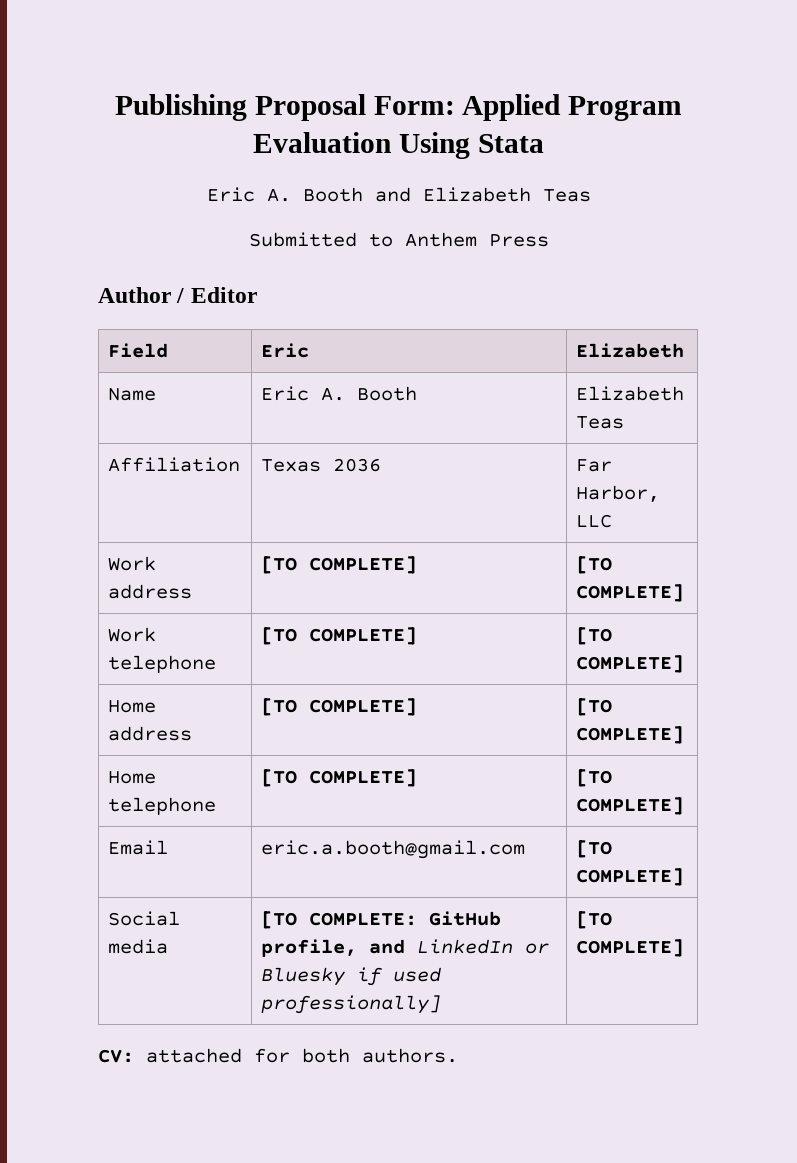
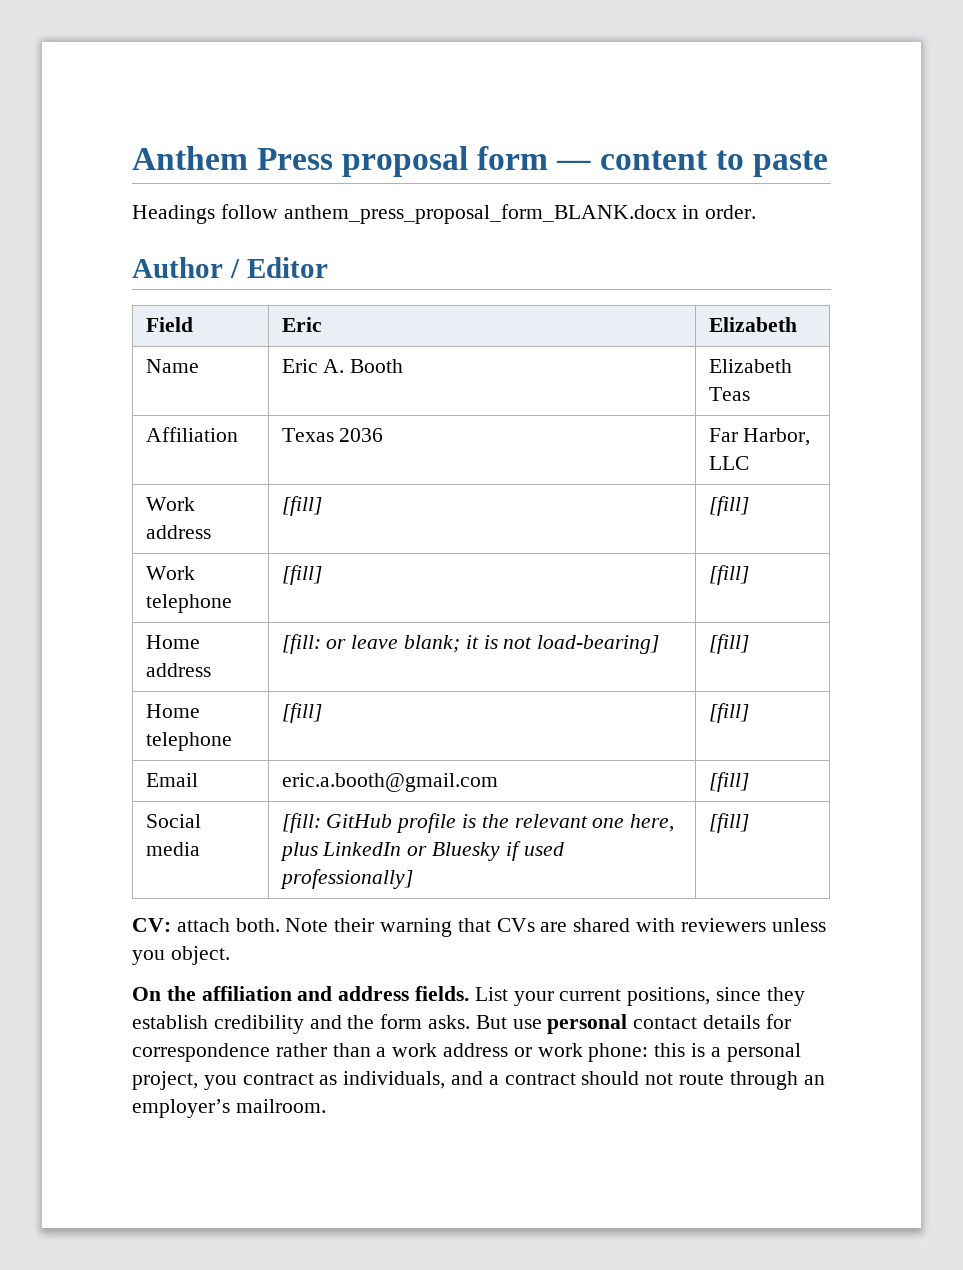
- Publishing Proposal Form: Applied Program Evaluation Using Stata
- Eric A. Booth and Elizabeth Teas
- Submitted to Anthem Press
+ Anthem Press proposal form — content to paste
+ Headings follow anthem_press_proposal_form_BLANK.docx in order.
- Work address | [TO COMPLETE] | [TO COMPLETE]
- Work telephone | [TO COMPLETE] | [TO COMPLETE]
- Home address | [TO COMPLETE] | [TO COMPLETE]
- Home telephone | [TO COMPLETE] | [TO COMPLETE]
+ Work address | [fill] | [fill]
+ Work telephone | [fill] | [fill]
+ Home address | [fill: or leave blank; it is not load-bearing] | [fill]
+ Home telephone | [fill] | [fill]
- Email | eric.a.booth@gmail.com | [TO COMPLETE]
+ Email | eric.a.booth@gmail.com | [fill]
- Social media | [TO COMPLETE: GitHub profile, and LinkedIn or Bluesky if used professionally] | [TO COMPLETE]
+ Social media | [fill: GitHub profile is the relevant one here, plus LinkedIn or Bluesky if used professionally] | [fill]
- CV: attached for both authors.
+ CV: attach both. Note their warning that CVs are shared with reviewers unless you object.
+ On the affiliation and address fields. List your current positions, since they establish credibility and the form asks. But use personal contact details for correspondence rather than a work address or work phone: this is a personal project, you contract as individuals, and a contract should not route through an employer’s mailroom.

